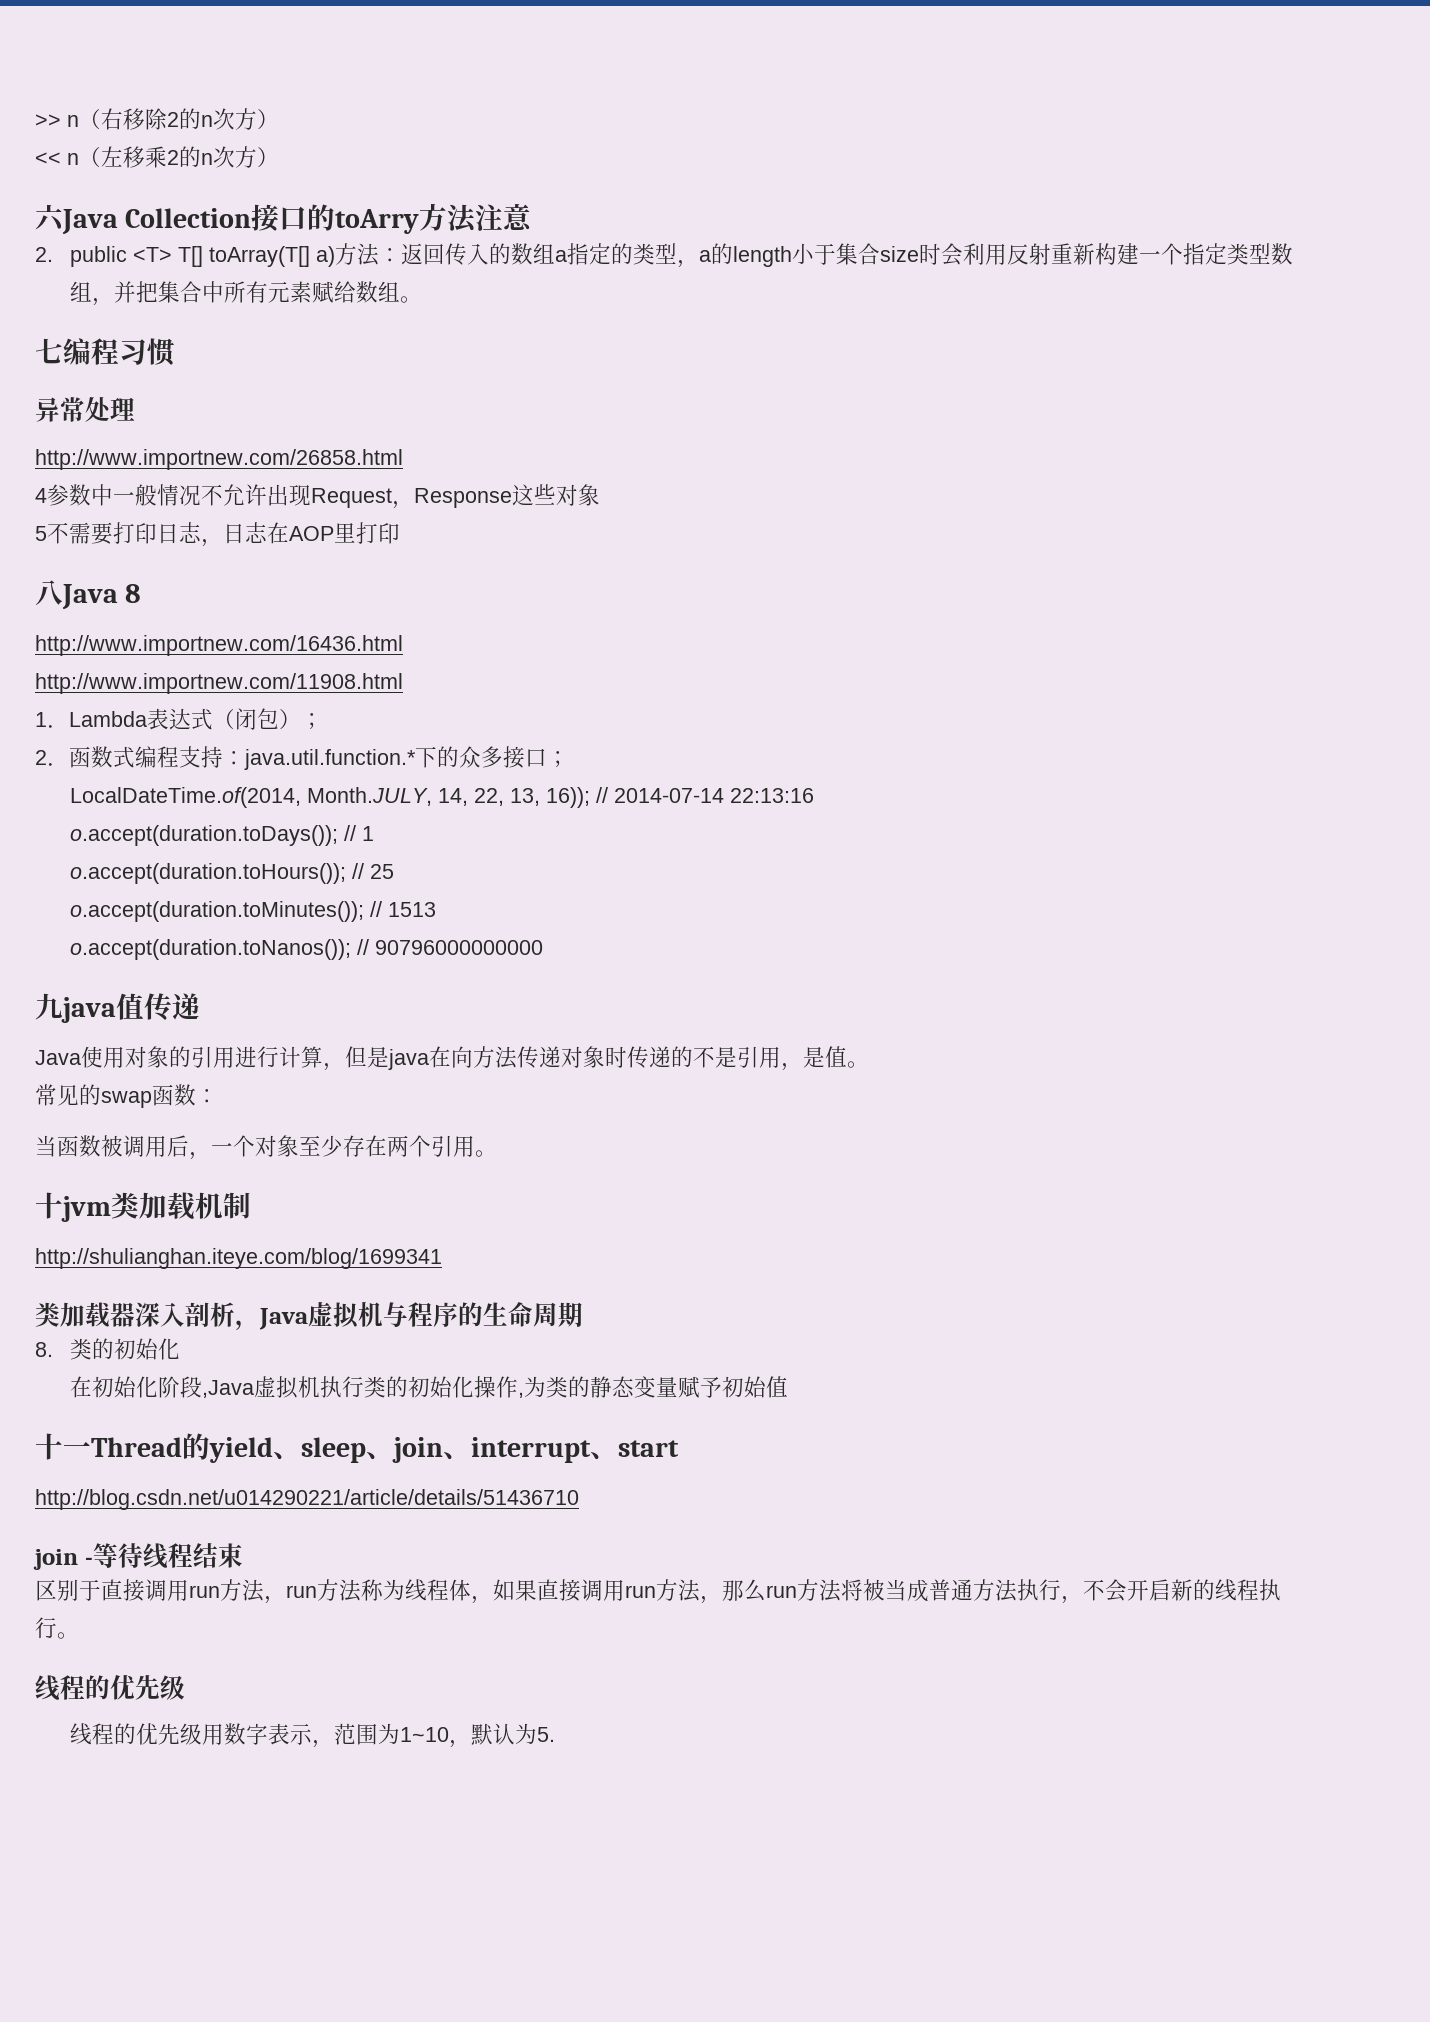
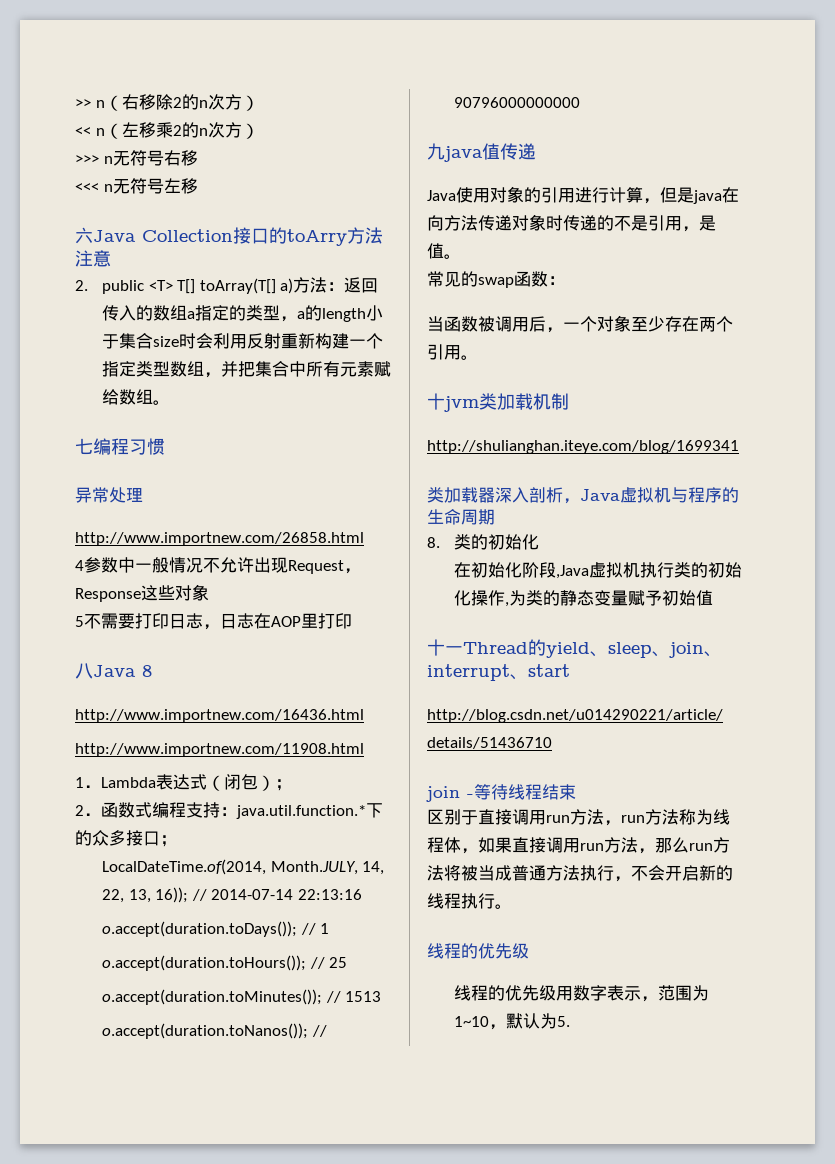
+ >>> n无符号右移
+ <<< n无符号左移

